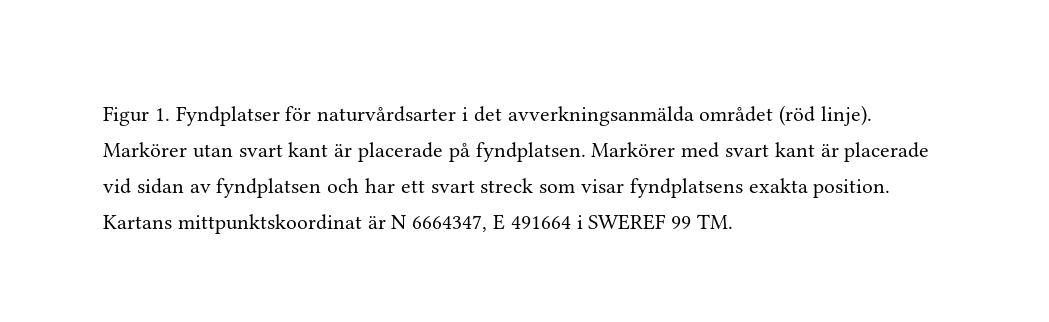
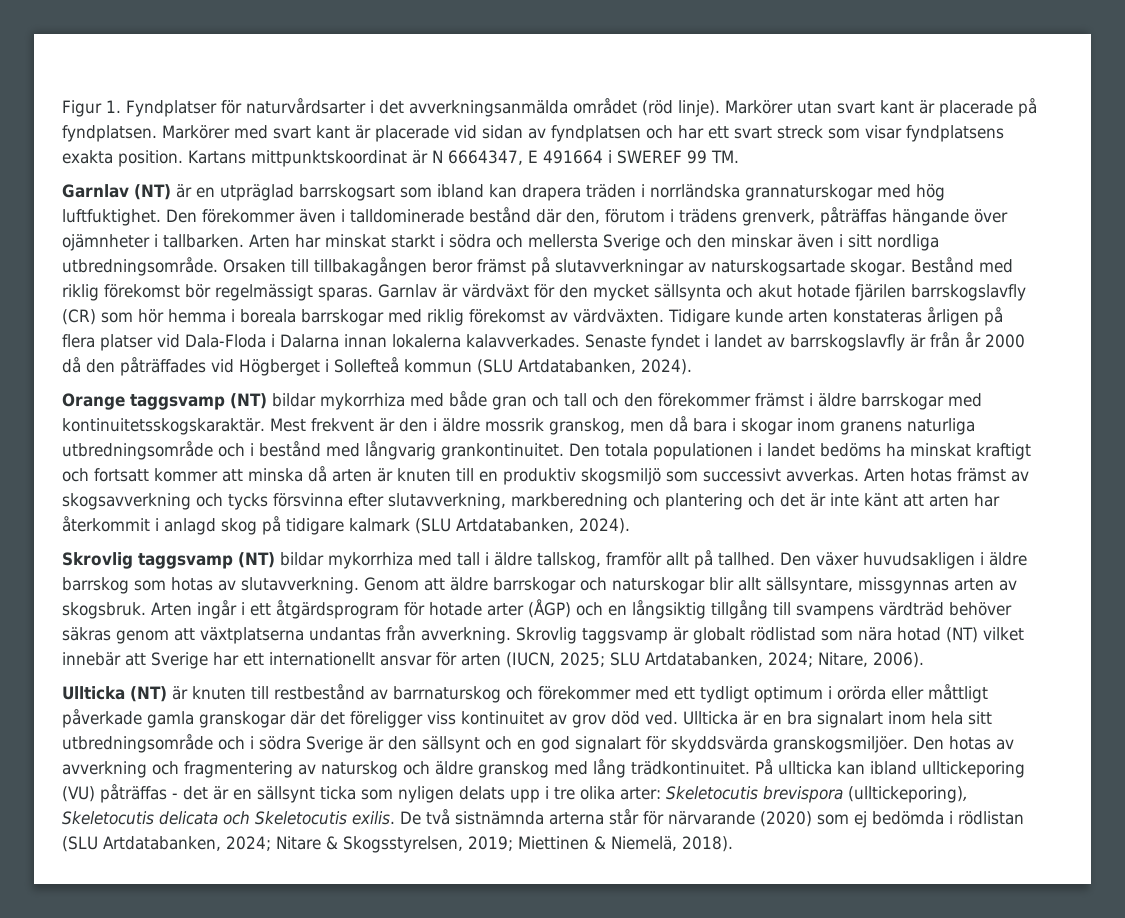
+ Garnlav (NT) är en utpräglad barrskogsart som ibland kan drapera träden i norrländska grannaturskogar med hög luftfuktighet. Den förekommer även i talldominerade bestånd där den, förutom i trädens grenverk, påträffas hängande över ojämnheter i tallbarken. Arten har minskat starkt i södra och mellersta Sverige och den minskar även i sitt nordliga utbredningsområde. Orsaken till tillbakagången beror främst på slutavverkningar av naturskogsartade skogar. Bestånd med riklig förekomst bör regelmässigt sparas. Garnlav är värdväxt för den mycket sällsynta och akut hotade fjärilen barrskogslavfly (CR) som hör hemma i boreala barrskogar med riklig förekomst av värdväxten. Tidigare kunde arten konstateras årligen på flera platser vid Dala-Floda i Dalarna innan lokalerna kalavverkades. Senaste fyndet i landet av barrskogslavfly är från år 2000 då den påträffades vid Högberget i Sollefteå kommun (SLU Artdatabanken, 2024).
+ Orange taggsvamp (NT) bildar mykorrhiza med både gran och tall och den förekommer främst i äldre barrskogar med kontinuitetsskogskaraktär. Mest frekvent är den i äldre mossrik granskog, men då bara i skogar inom granens naturliga utbredningsområde och i bestånd med långvarig grankontinuitet. Den totala populationen i landet bedöms ha minskat kraftigt och fortsatt kommer att minska då arten är knuten till en produktiv skogsmiljö som successivt avverkas. Arten hotas främst av skogsavverkning och tycks försvinna efter slutavverkning, markberedning och plantering och det är inte känt att arten har återkommit i anlagd skog på tidigare kalmark (SLU Artdatabanken, 2024).
+ Skrovlig taggsvamp (NT) bildar mykorrhiza med tall i äldre tallskog, framför allt på tallhed. Den växer huvudsakligen i äldre barrskog som hotas av slutavverkning. Genom att äldre barrskogar och naturskogar blir allt sällsyntare, missgynnas arten av skogsbruk. Arten ingår i ett åtgärdsprogram för hotade arter (ÅGP) och en långsiktig tillgång till svampens värdträd behöver säkras genom att växtplatserna undantas från avverkning. Skrovlig taggsvamp är globalt rödlistad som nära hotad (NT) vilket innebär att Sverige har ett internationellt ansvar för arten (IUCN, 2025; SLU Artdatabanken, 2024; Nitare, 2006).
+ Ullticka (NT) är knuten till restbestånd av barrnaturskog och förekommer med ett tydligt optimum i orörda eller måttligt påverkade gamla granskogar där det föreligger viss kontinuitet av grov död ved. Ullticka är en bra signalart inom hela sitt utbredningsområde och i södra Sverige är den sällsynt och en god signalart för skyddsvärda granskogsmiljöer. Den hotas av avverkning och fragmentering av naturskog och äldre granskog med lång trädkontinuitet. På ullticka kan ibland ulltickeporing (VU) påträffas - det är en sällsynt ticka som nyligen delats upp i tre olika arter: Skeletocutis brevispora (ulltickeporing), Skeletocutis delicata och Skeletocutis exilis. De två sistnämnda arterna står för närvarande (2020) som ej bedömda i rödlistan (SLU Artdatabanken, 2024; Nitare & Skogsstyrelsen, 2019; Miettinen & Niemelä, 2018).

